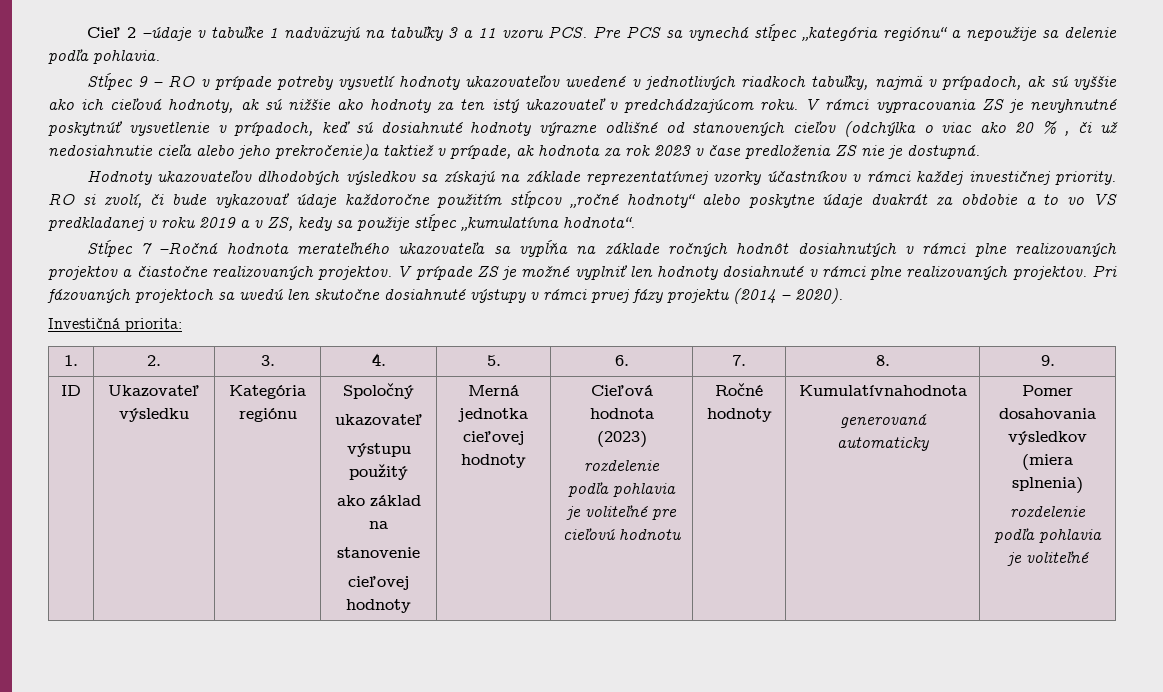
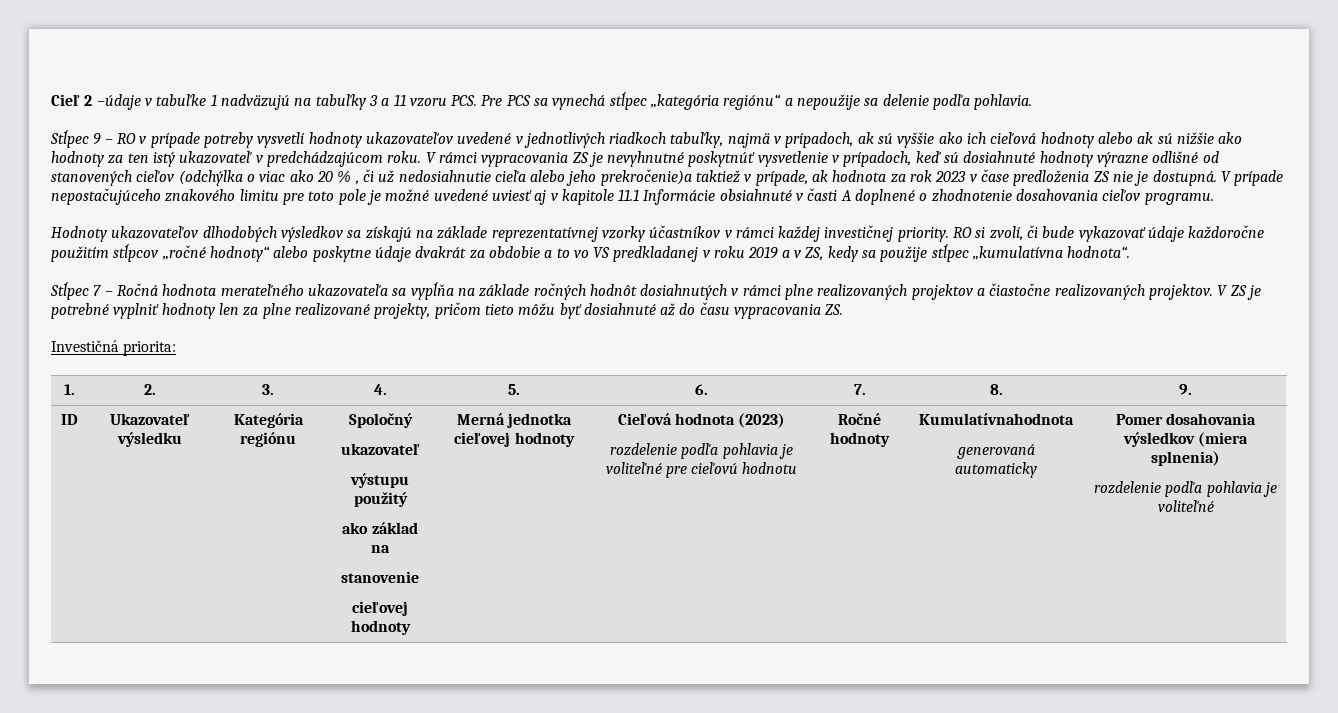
- Stĺpec 9 – RO v prípade potreby vysvetlí hodnoty ukazovateľov uvedené v jednotlivých riadkoch tabuľky, najmä v prípadoch, ak sú vyššie ako ich cieľová hodnoty, ak sú nižšie ako hodnoty za ten istý ukazovateľ v predchádzajúcom roku.
+ Stĺpec 9 – RO v prípade potreby vysvetlí hodnoty ukazovateľov uvedené v jednotlivých riadkoch tabuľky, najmä v prípadoch, ak sú vyššie ako ich cieľová hodnoty alebo ak sú nižšie ako hodnoty za ten istý ukazovateľ v predchádzajúcom roku.
+ V prípade nepostačujúceho znakového limitu pre toto pole je možné uvedené uviesť aj v kapitole 11.1 Informácie obsiahnuté v časti A doplnené o zhodnotenie dosahovania cieľov programu.
- Stĺpec 7 –Ročná hodnota merateľného ukazovateľa sa vypĺňa na základe ročných hodnôt dosiahnutých v rámci plne realizovaných projektov a čiastočne realizovaných projektov.
+ Stĺpec 7 – Ročná hodnota merateľného ukazovateľa sa vypĺňa na základe ročných hodnôt dosiahnutých v rámci plne realizovaných projektov a čiastočne realizovaných projektov.
- V prípade ZS je možné vyplniť len hodnoty dosiahnuté v rámci plne realizovaných projektov. Pri fázovaných projektoch sa uvedú len skutočne dosiahnuté výstupy v rámci prvej fázy projektu (2014 – 2020).
+ V ZS je potrebné vyplniť hodnoty len za plne realizované projekty, pričom tieto môžu byť dosiahnuté až do času vypracovania ZS.

